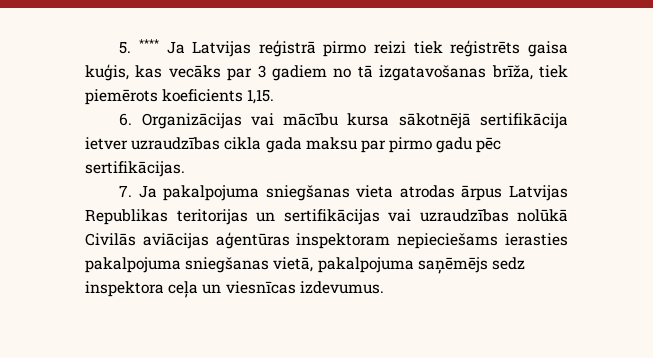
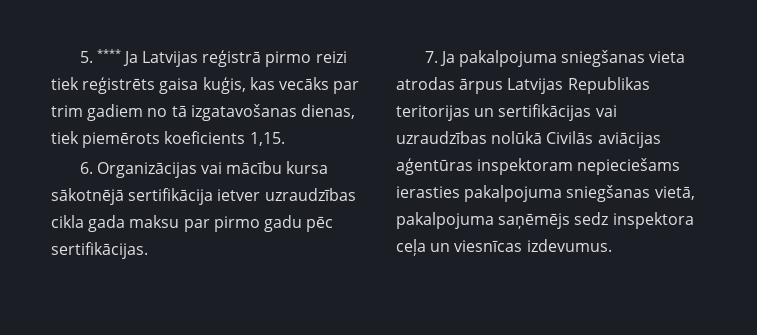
- 5. **** Ja Latvijas reģistrā pirmo reizi tiek reģistrēts gaisa kuģis, kas vecāks par 3 gadiem no tā izgatavošanas brīža, tiek piemērots koeficients 1,15.
+ 5. **** Ja Latvijas reģistrā pirmo reizi tiek reģistrēts gaisa kuģis, kas vecāks par trim gadiem no tā izgatavošanas dienas, tiek piemērots koeficients 1,15.

